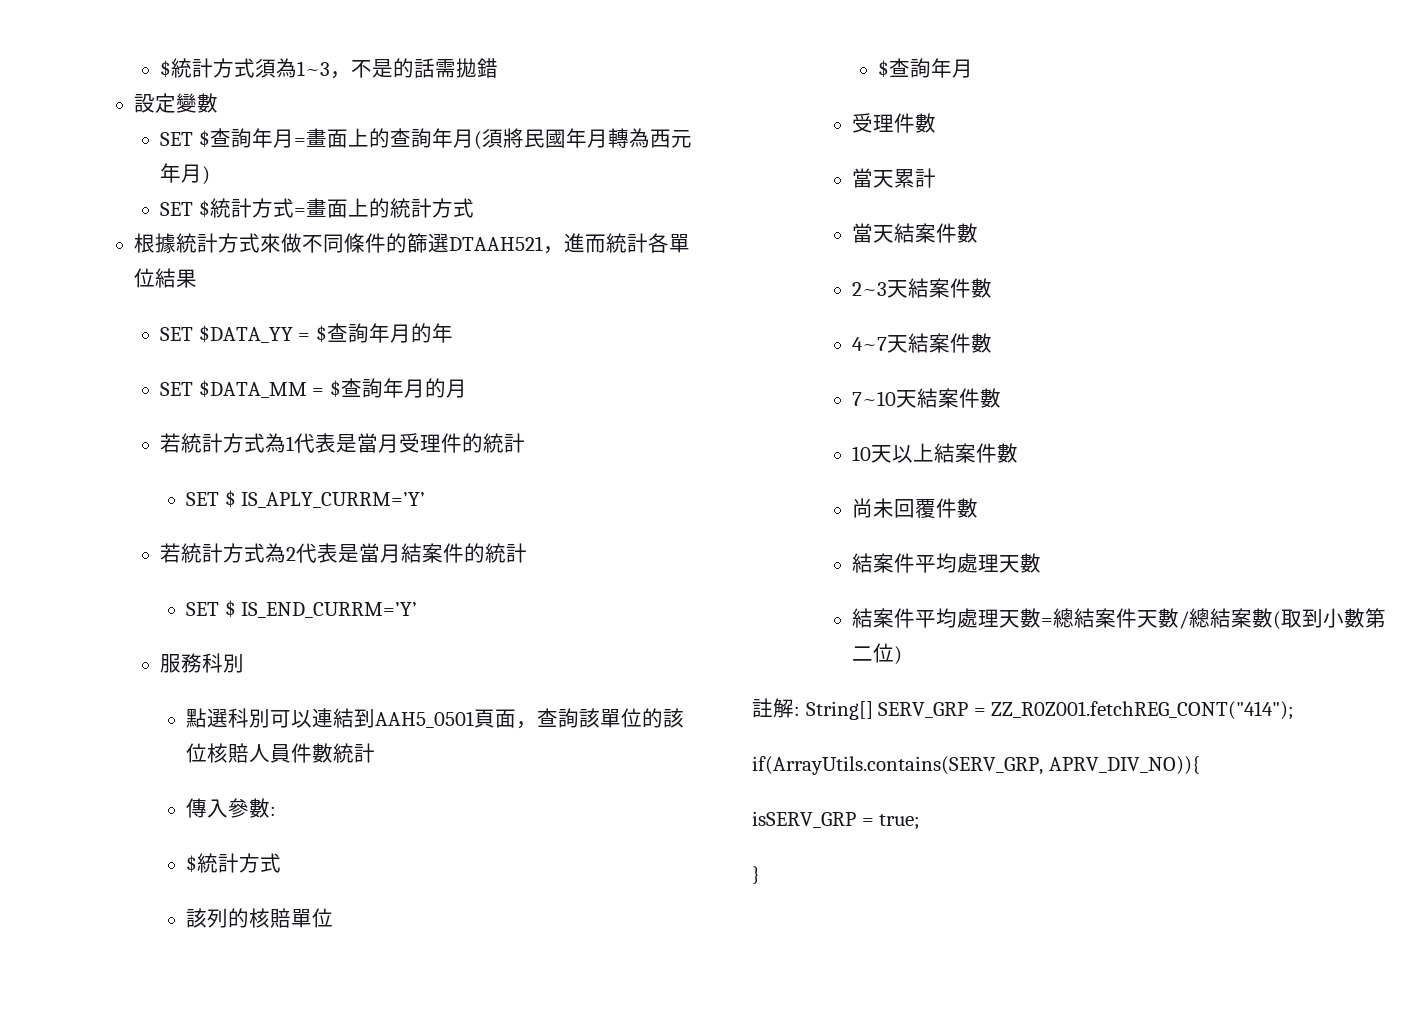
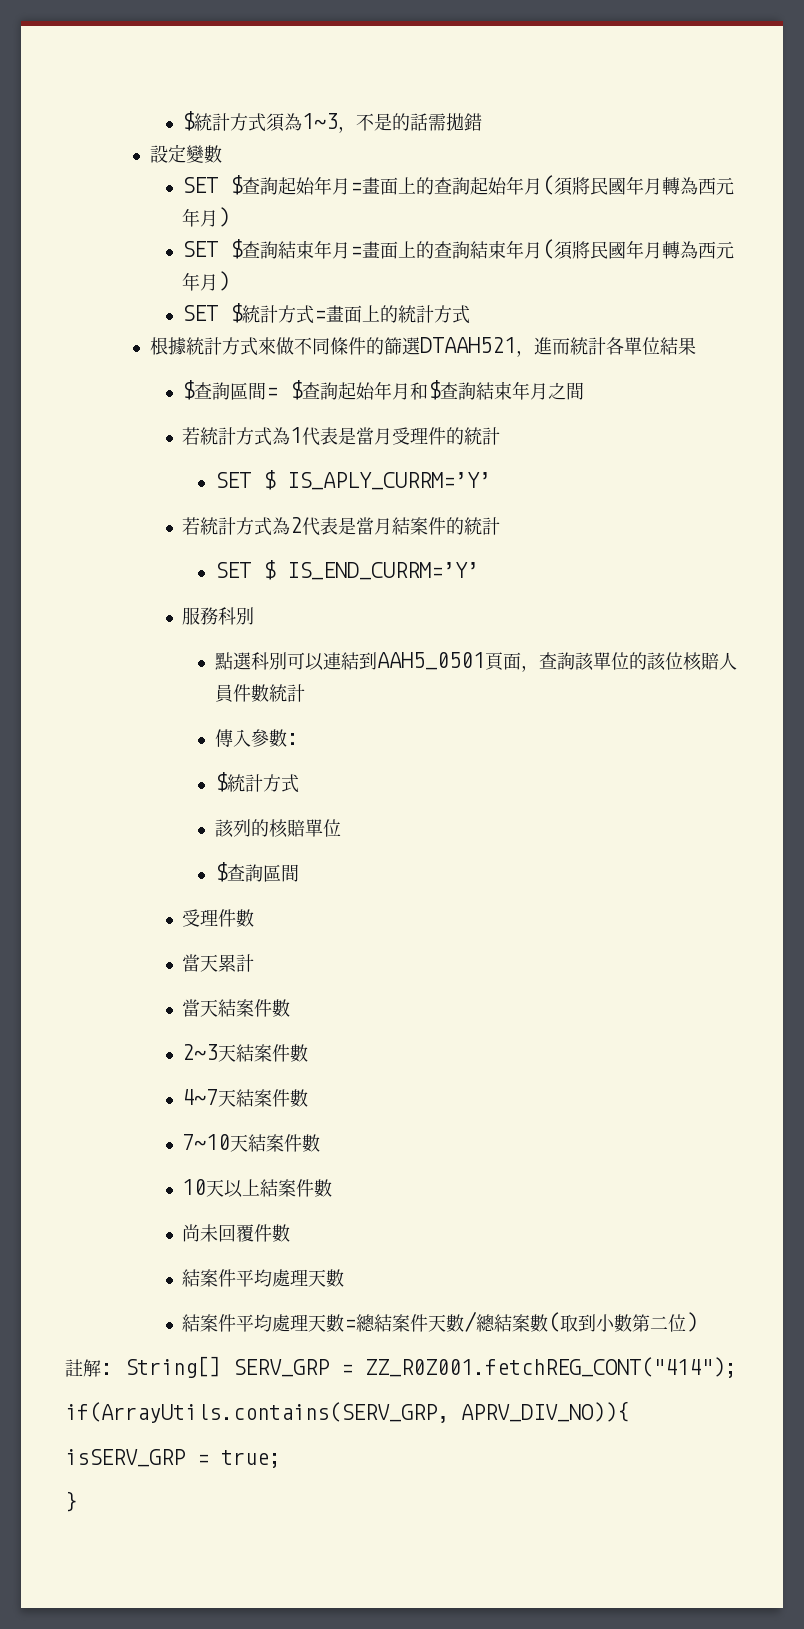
- SET $查詢年月=畫面上的查詢年月(須將民國年月轉為西元年月)
+ SET $查詢起始年月=畫面上的查詢起始年月(須將民國年月轉為西元年月)
+ SET $查詢結束年月=畫面上的查詢結束年月(須將民國年月轉為西元年月)
- SET $DATA_YY = $查詢年月的年
- SET $DATA_MM = $查詢年月的月
+ $查詢區間= $查詢起始年月和$查詢結束年月之間
  該列的核賠單位
- $查詢年月
+ $查詢區間

